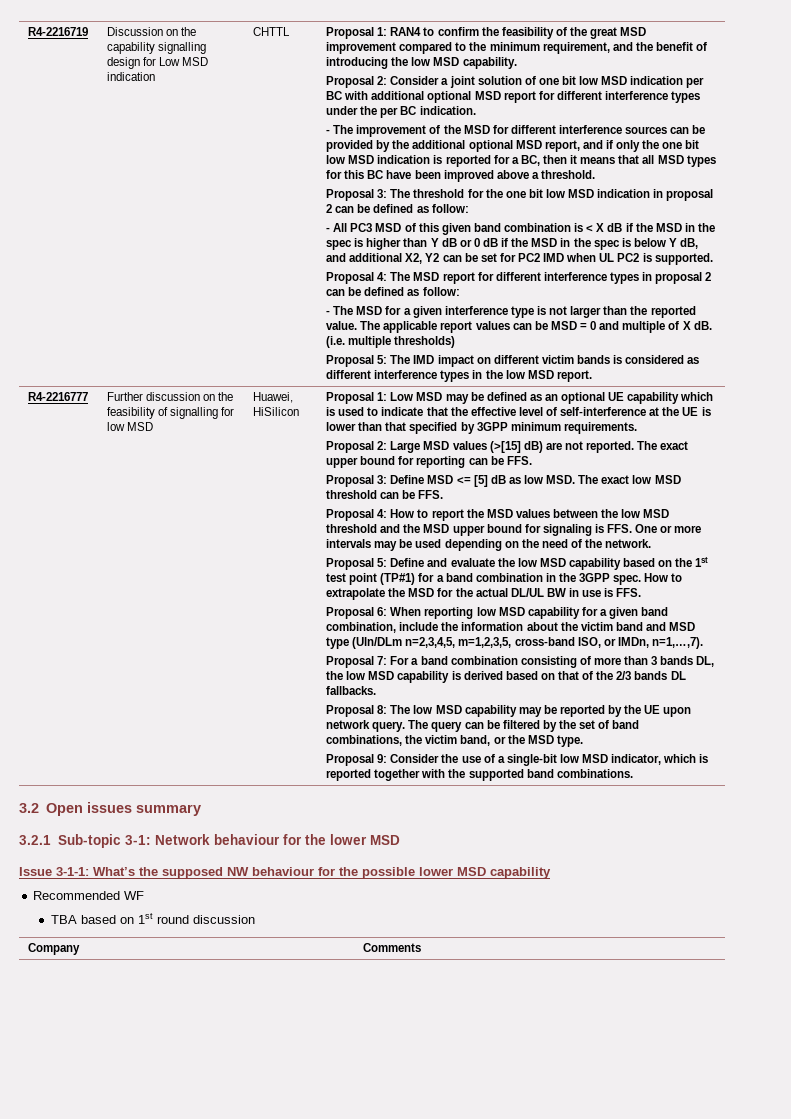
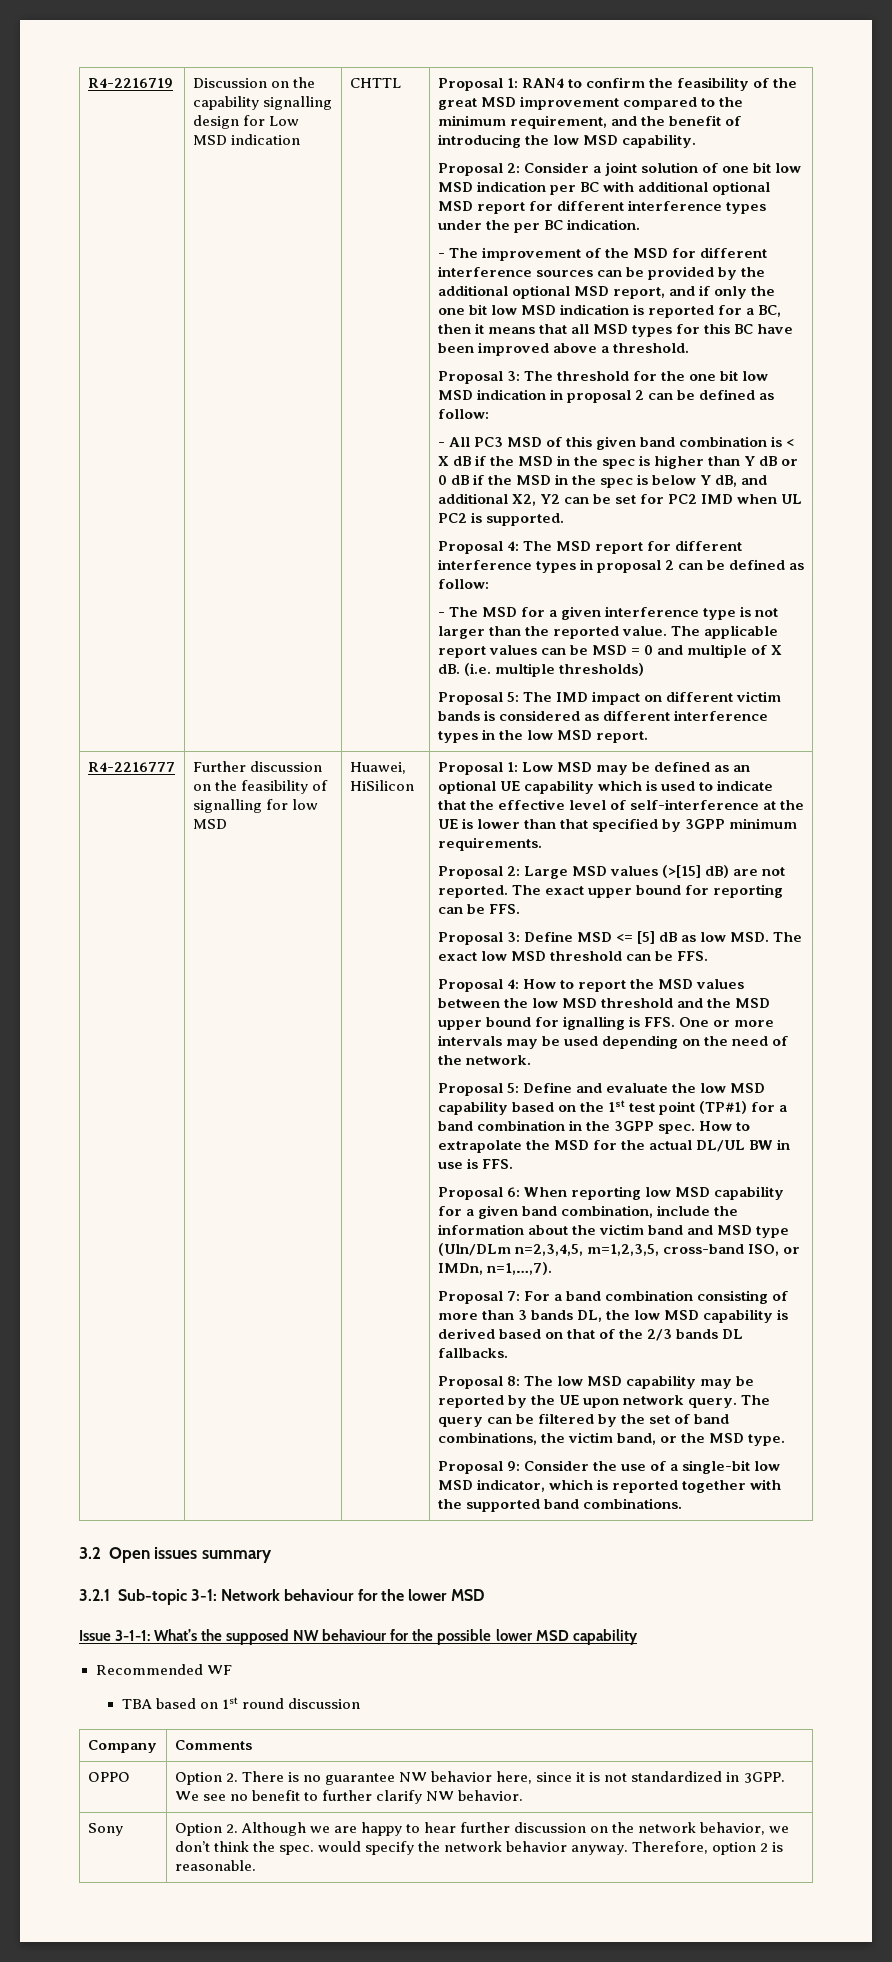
- Proposal 4: How to report the MSD values between the low MSD threshold and the MSD upper bound for signaling is FFS. One or more intervals may be used depending on the need of the network.
+ Proposal 4: How to report the MSD values between the low MSD threshold and the MSD upper bound for ignalling is FFS. One or more intervals may be used depending on the need of the network.
+ OPPO | Option 2. There is no guarantee NW behavior here, since it is not standardized in 3GPP. We see no benefit to further clarify NW behavior.
+ Sony | Option 2. Although we are happy to hear further discussion on the network behavior, we don’t think the spec. would specify the network behavior anyway. Therefore, option 2 is reasonable.

